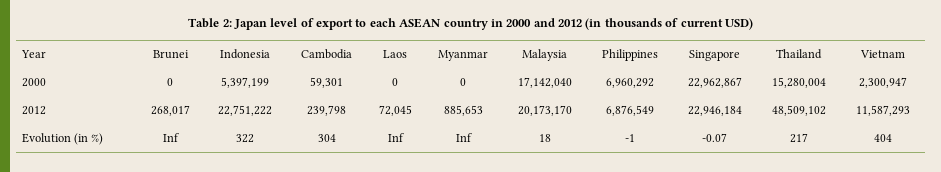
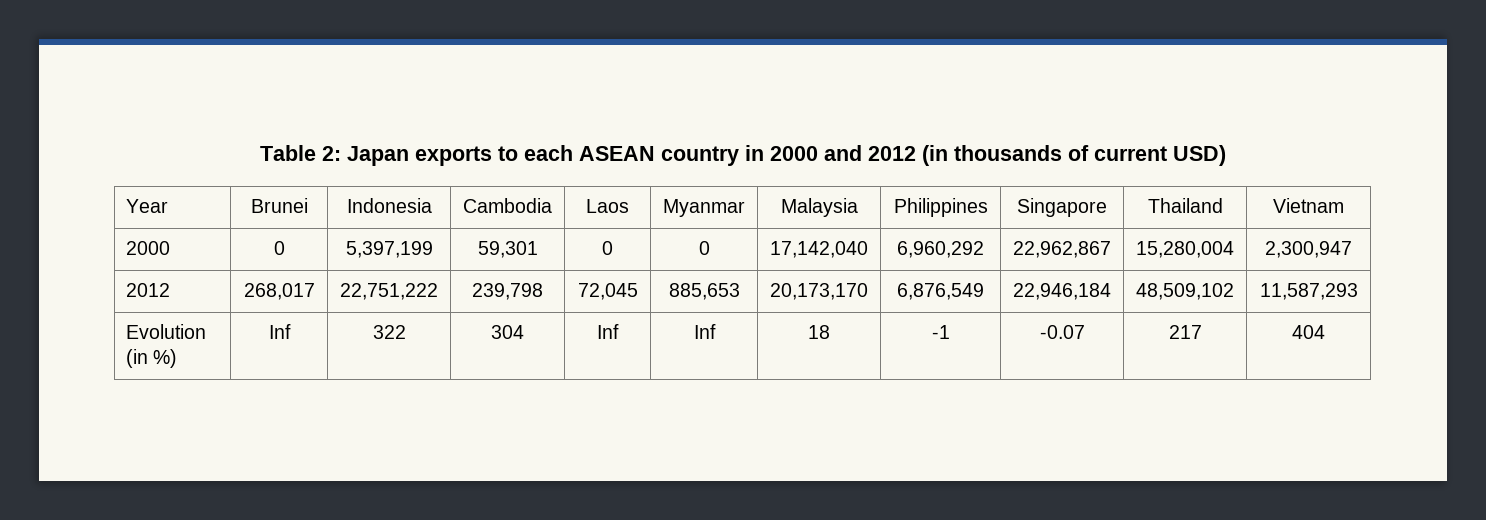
- Table 2: Japan level of export to each ASEAN country in 2000 and 2012 (in thousands of current USD)
+ Table 2: Japan exports to each ASEAN country in 2000 and 2012 (in thousands of current USD)

